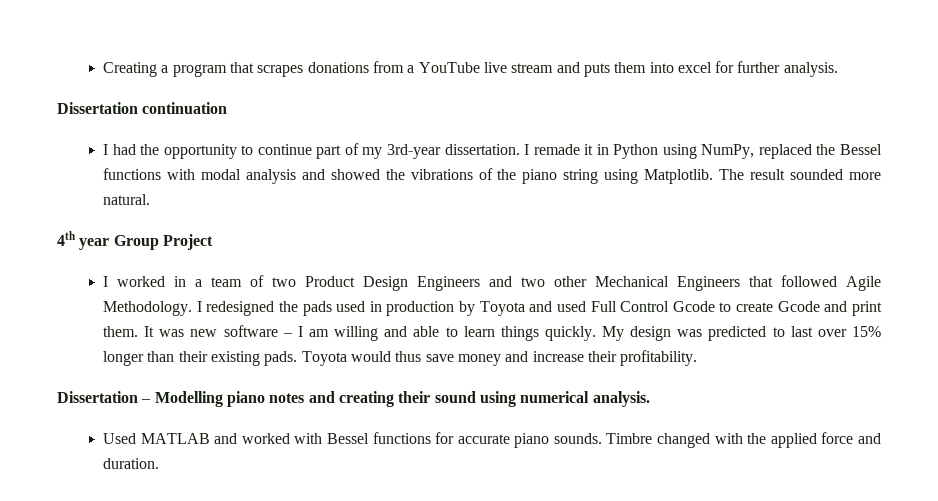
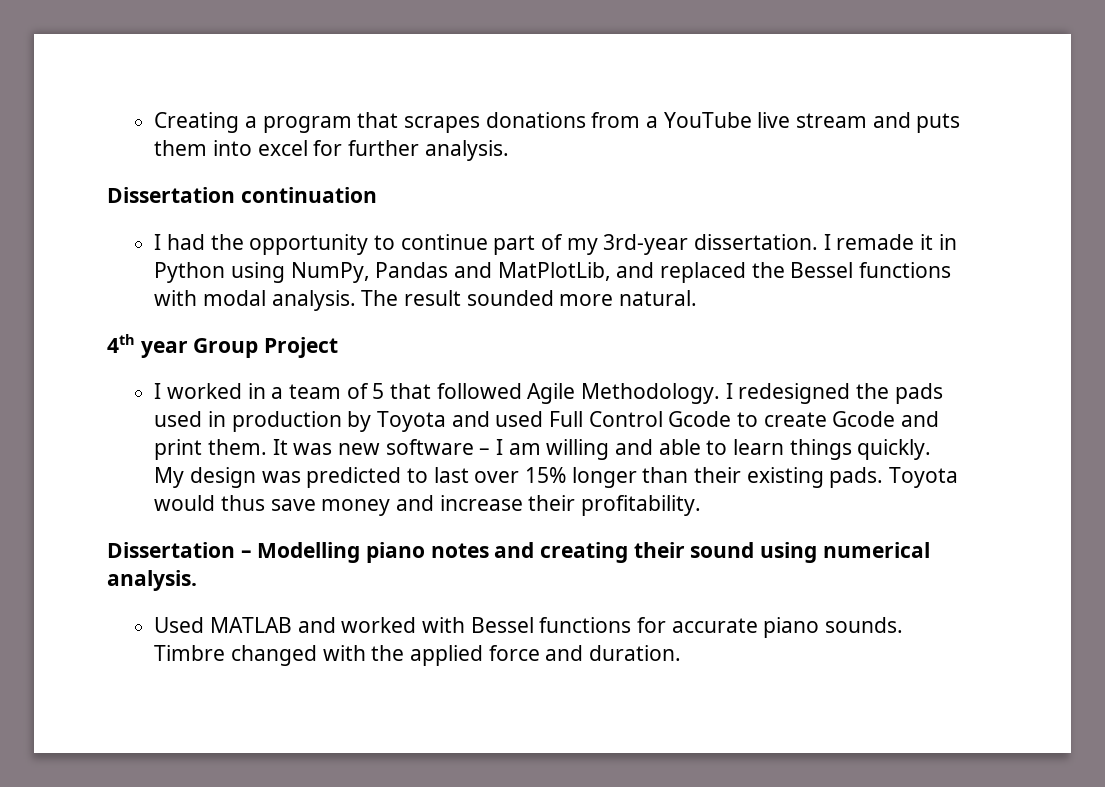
- I remade it in Python using NumPy, replaced the Bessel functions with modal analysis and showed the vibrations of the piano string using Matplotlib.
+ I remade it in Python using NumPy, Pandas and MatPlotLib, and replaced the Bessel functions with modal analysis.
- I worked in a team of two Product Design Engineers and two other Mechanical Engineers that followed Agile Methodology.
+ I worked in a team of 5 that followed Agile Methodology.

